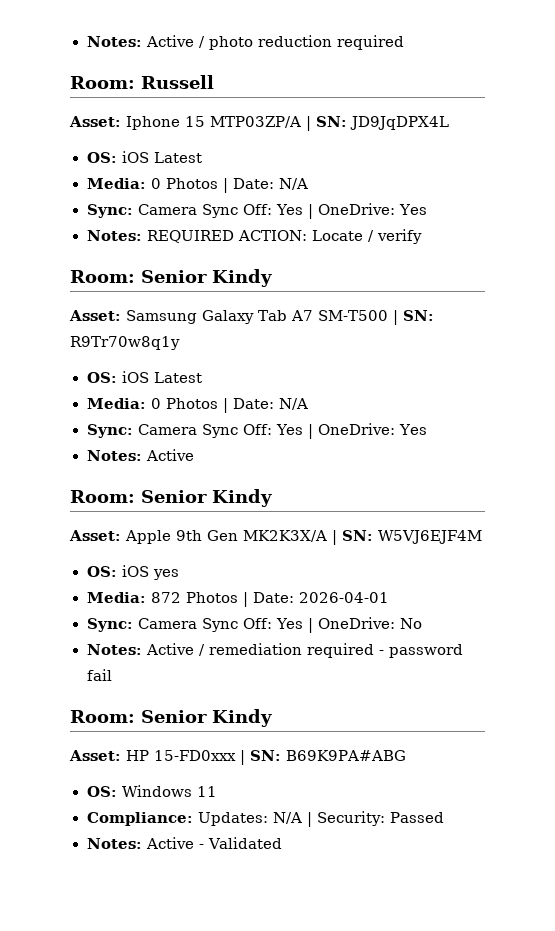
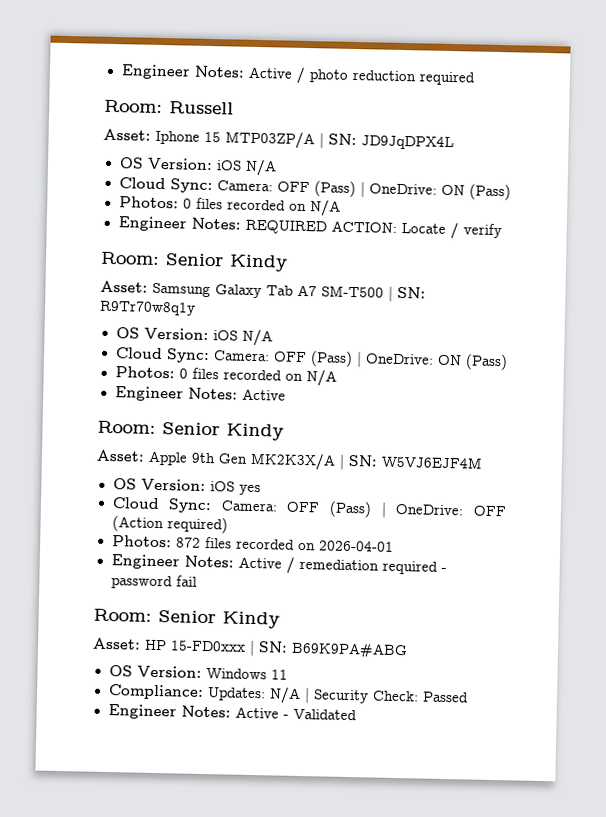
- Notes: Active / photo reduction required
+ Engineer Notes: Active / photo reduction required
  Asset: Iphone 15 MTP03ZP/A | SN: JD9JqDPX4L
- OS: iOS Latest
- Media: 0 Photos | Date: N/A
- Sync: Camera Sync Off: Yes | OneDrive: Yes
- Notes: REQUIRED ACTION: Locate / verify
+ OS Version: iOS N/A
+ Cloud Sync: Camera: OFF (Pass) | OneDrive: ON (Pass)
+ Photos: 0 files recorded on N/A
+ Engineer Notes: REQUIRED ACTION: Locate / verify
  Asset: Samsung Galaxy Tab A7 SM-T500 | SN: R9Tr70w8q1y
- OS: iOS Latest
- Media: 0 Photos | Date: N/A
- Sync: Camera Sync Off: Yes | OneDrive: Yes
- Notes: Active
+ OS Version: iOS N/A
+ Cloud Sync: Camera: OFF (Pass) | OneDrive: ON (Pass)
+ Photos: 0 files recorded on N/A
+ Engineer Notes: Active
- OS: iOS yes
+ OS Version: iOS yes
- Media: 872 Photos | Date: 2026-04-01
- Sync: Camera Sync Off: Yes | OneDrive: No
- Notes: Active / remediation required - password fail
+ Cloud Sync: Camera: OFF (Pass) | OneDrive: OFF (Action required)
+ Photos: 872 files recorded on 2026-04-01
+ Engineer Notes: Active / remediation required - password fail
- OS: Windows 11
+ OS Version: Windows 11
- Compliance: Updates: N/A | Security: Passed
+ Compliance: Updates: N/A | Security Check: Passed
- Notes: Active - Validated
+ Engineer Notes: Active - Validated

